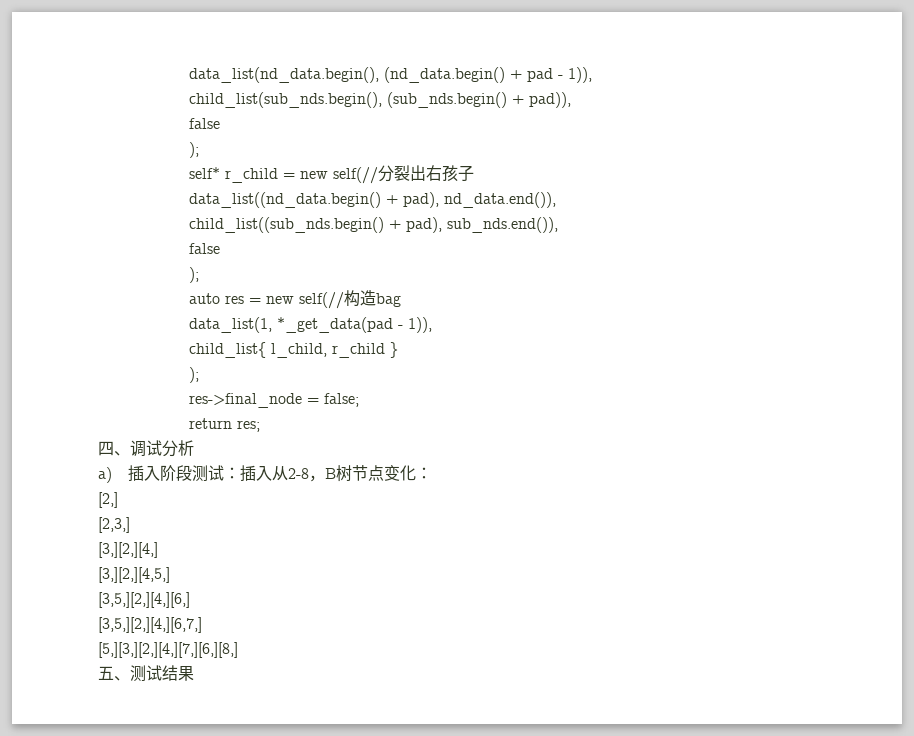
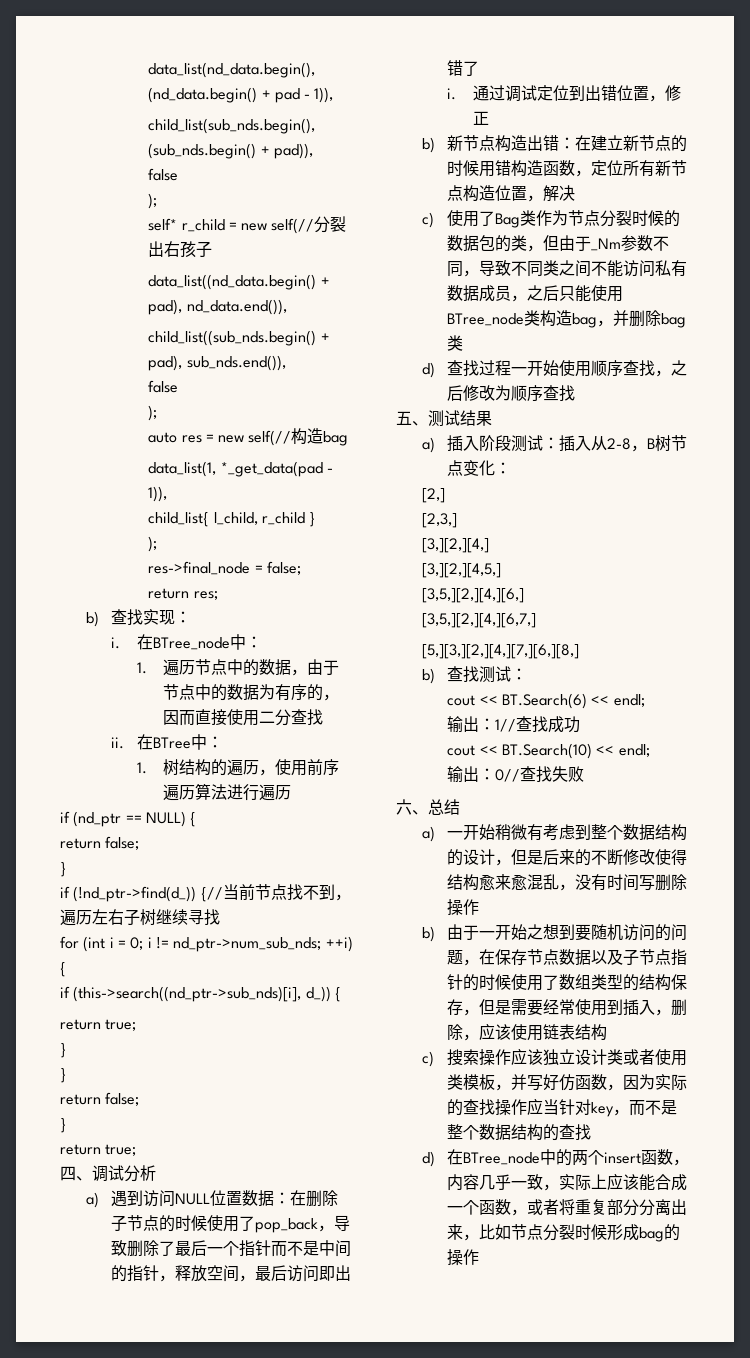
+ b)查找实现：
+ i.在BTree_node中：
+ 1.遍历节点中的数据，由于节点中的数据为有序的，因而直接使用二分查找
+ ii.在BTree中：
+ 1.树结构的遍历，使用前序遍历算法进行遍历
+ if (nd_ptr == NULL) {
+ return false;
+ }
+ if (!nd_ptr->find(d_)) {//当前节点找不到，遍历左右子树继续寻找
+ for (int i = 0; i != nd_ptr->num_sub_nds; ++i) {
+ if (this->search((nd_ptr->sub_nds)[i], d_)) {
+ return true;
+ }
+ }
+ return false;
+ }
+ return true;
  四、调试分析
+ a)遇到访问NULL位置数据：在删除子节点的时候使用了pop_back，导致删除了最后一个指针而不是中间的指针，释放空间，最后访问即出错了
+ i.通过调试定位到出错位置，修正
+ b)新节点构造出错：在建立新节点的时候用错构造函数，定位所有新节点构造位置，解决
+ c)使用了Bag类作为节点分裂时候的数据包的类，但由于_Nm参数不同，导致不同类之间不能访问私有数据成员，之后只能使用BTree_node类构造bag，并删除bag类
+ d)查找过程一开始使用顺序查找，之后修改为顺序查找
+ 五、测试结果
- 五、测试结果
+ b)查找测试：
+ cout << BT.Search(6) << endl;
+ 输出：1//查找成功
+ cout << BT.Search(10) << endl;
+ 输出：0//查找失败
+ 六、总结
+ a)一开始稍微有考虑到整个数据结构的设计，但是后来的不断修改使得结构愈来愈混乱，没有时间写删除操作
+ b)由于一开始之想到要随机访问的问题，在保存节点数据以及子节点指针的时候使用了数组类型的结构保存，但是需要经常使用到插入，删除，应该使用链表结构
+ c)搜索操作应该独立设计类或者使用类模板，并写好仿函数，因为实际的查找操作应当针对key，而不是整个数据结构的查找
+ d)在BTree_node中的两个insert函数，内容几乎一致，实际上应该能合成一个函数，或者将重复部分分离出来，比如节点分裂时候形成bag的操作

